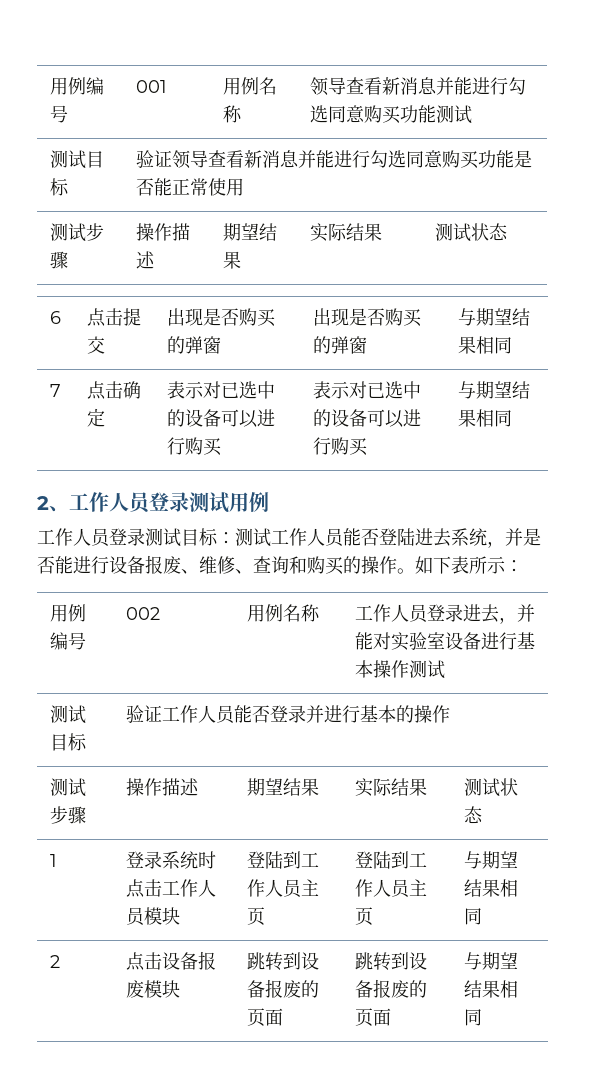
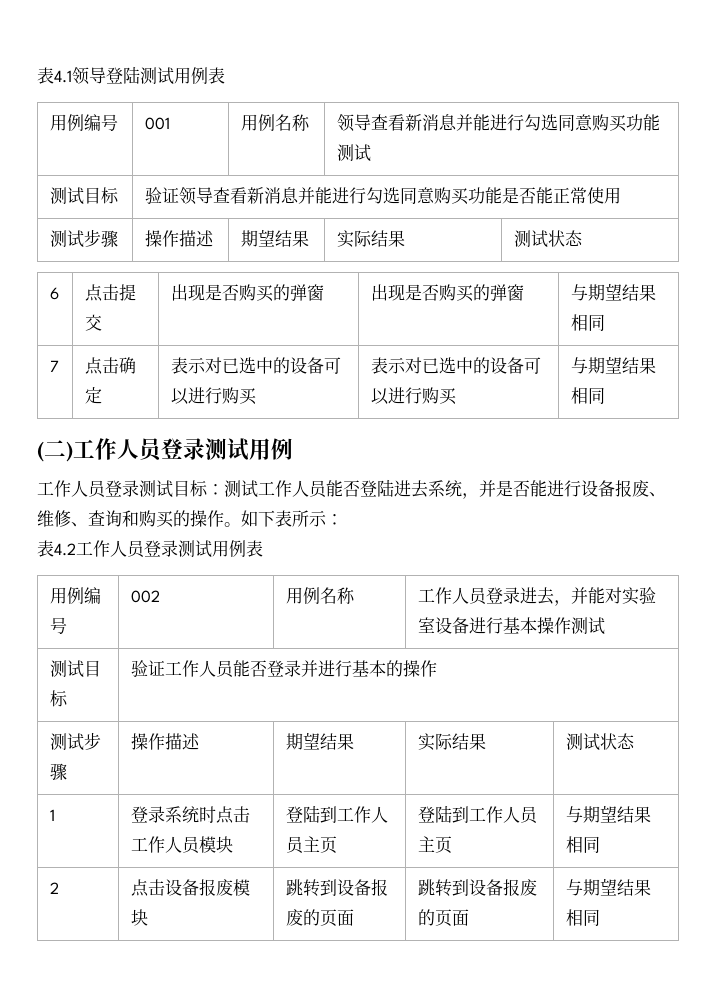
+ 表4.1领导登陆测试用例表
- 2、工作人员登录测试用例
+ (二)工作人员登录测试用例
+ 表4.2工作人员登录测试用例表

